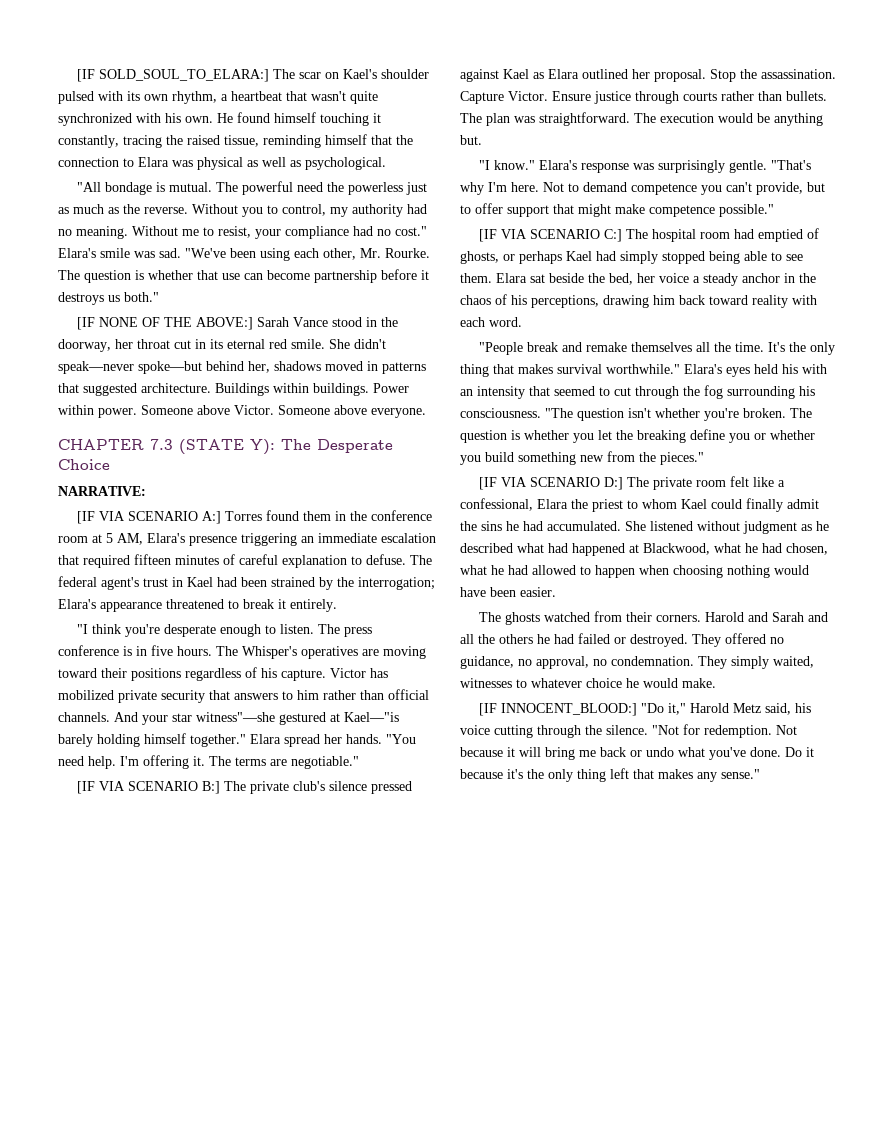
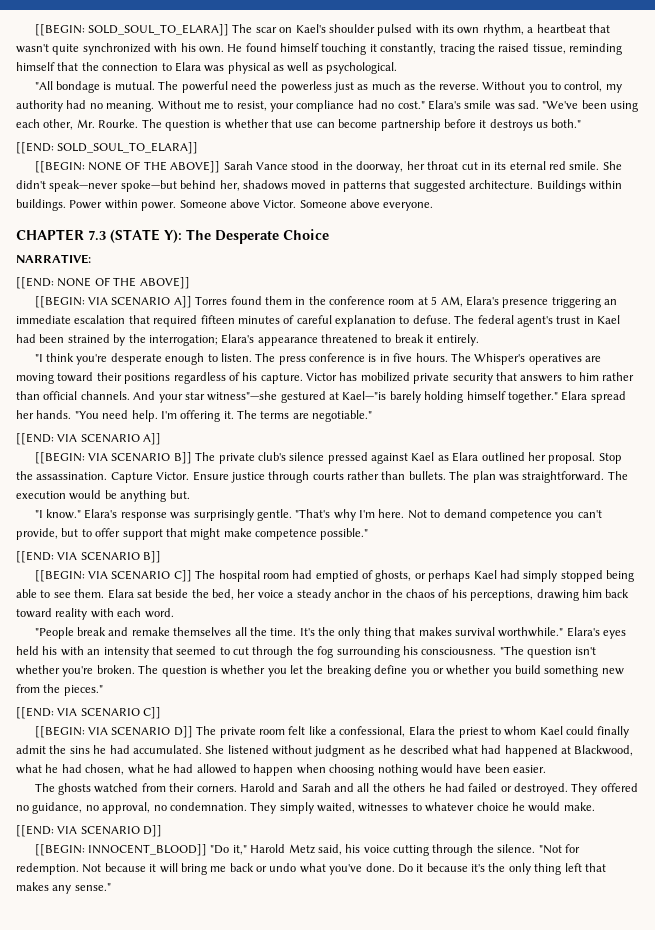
- [IF SOLD_SOUL_TO_ELARA:] The scar on Kael's shoulder pulsed with its own rhythm, a heartbeat that wasn't quite synchronized with his own.
+ [[BEGIN: SOLD_SOUL_TO_ELARA]] The scar on Kael's shoulder pulsed with its own rhythm, a heartbeat that wasn't quite synchronized with his own.
- [IF NONE OF THE ABOVE:] Sarah Vance stood in the doorway, her throat cut in its eternal red smile.
+ [[END: SOLD_SOUL_TO_ELARA]]
+ [[BEGIN: NONE OF THE ABOVE]] Sarah Vance stood in the doorway, her throat cut in its eternal red smile.
- [IF VIA SCENARIO A:] Torres found them in the conference room at 5 AM, Elara's presence triggering an immediate escalation that required fifteen minutes of careful explanation to defuse.
+ [[END: NONE OF THE ABOVE]]
+ [[BEGIN: VIA SCENARIO A]] Torres found them in the conference room at 5 AM, Elara's presence triggering an immediate escalation that required fifteen minutes of careful explanation to defuse.
- [IF VIA SCENARIO B:] The private club's silence pressed against Kael as Elara outlined her proposal.
+ [[END: VIA SCENARIO A]]
+ [[BEGIN: VIA SCENARIO B]] The private club's silence pressed against Kael as Elara outlined her proposal.
- [IF VIA SCENARIO C:] The hospital room had emptied of ghosts, or perhaps Kael had simply stopped being able to see them.
+ [[END: VIA SCENARIO B]]
+ [[BEGIN: VIA SCENARIO C]] The hospital room had emptied of ghosts, or perhaps Kael had simply stopped being able to see them.
- [IF VIA SCENARIO D:] The private room felt like a confessional, Elara the priest to whom Kael could finally admit the sins he had accumulated.
+ [[END: VIA SCENARIO C]]
+ [[BEGIN: VIA SCENARIO D]] The private room felt like a confessional, Elara the priest to whom Kael could finally admit the sins he had accumulated.
- [IF INNOCENT_BLOOD:] "Do it," Harold Metz said, his voice cutting through the silence.
+ [[END: VIA SCENARIO D]]
+ [[BEGIN: INNOCENT_BLOOD]] "Do it," Harold Metz said, his voice cutting through the silence.

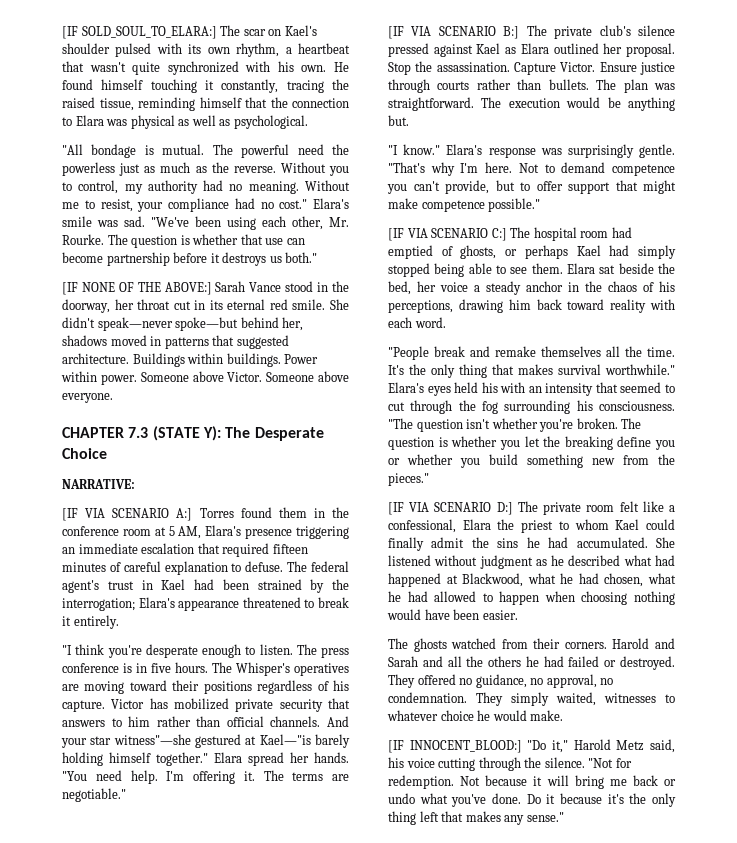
- [[BEGIN: SOLD_SOUL_TO_ELARA]] The scar on Kael's shoulder pulsed with its own rhythm, a heartbeat that wasn't quite synchronized with his own.
+ [IF SOLD_SOUL_TO_ELARA:] The scar on Kael's shoulder pulsed with its own rhythm, a heartbeat that wasn't quite synchronized with his own.
- [[END: SOLD_SOUL_TO_ELARA]]
- [[BEGIN: NONE OF THE ABOVE]] Sarah Vance stood in the doorway, her throat cut in its eternal red smile.
+ [IF NONE OF THE ABOVE:] Sarah Vance stood in the doorway, her throat cut in its eternal red smile.
- [[END: NONE OF THE ABOVE]]
- [[BEGIN: VIA SCENARIO A]] Torres found them in the conference room at 5 AM, Elara's presence triggering an immediate escalation that required fifteen minutes of careful explanation to defuse.
+ [IF VIA SCENARIO A:] Torres found them in the conference room at 5 AM, Elara's presence triggering an immediate escalation that required fifteen minutes of careful explanation to defuse.
- [[END: VIA SCENARIO A]]
- [[BEGIN: VIA SCENARIO B]] The private club's silence pressed against Kael as Elara outlined her proposal.
+ [IF VIA SCENARIO B:] The private club's silence pressed against Kael as Elara outlined her proposal.
- [[END: VIA SCENARIO B]]
- [[BEGIN: VIA SCENARIO C]] The hospital room had emptied of ghosts, or perhaps Kael had simply stopped being able to see them.
+ [IF VIA SCENARIO C:] The hospital room had emptied of ghosts, or perhaps Kael had simply stopped being able to see them.
- [[END: VIA SCENARIO C]]
- [[BEGIN: VIA SCENARIO D]] The private room felt like a confessional, Elara the priest to whom Kael could finally admit the sins he had accumulated.
+ [IF VIA SCENARIO D:] The private room felt like a confessional, Elara the priest to whom Kael could finally admit the sins he had accumulated.
- [[END: VIA SCENARIO D]]
- [[BEGIN: INNOCENT_BLOOD]] "Do it," Harold Metz said, his voice cutting through the silence.
+ [IF INNOCENT_BLOOD:] "Do it," Harold Metz said, his voice cutting through the silence.

